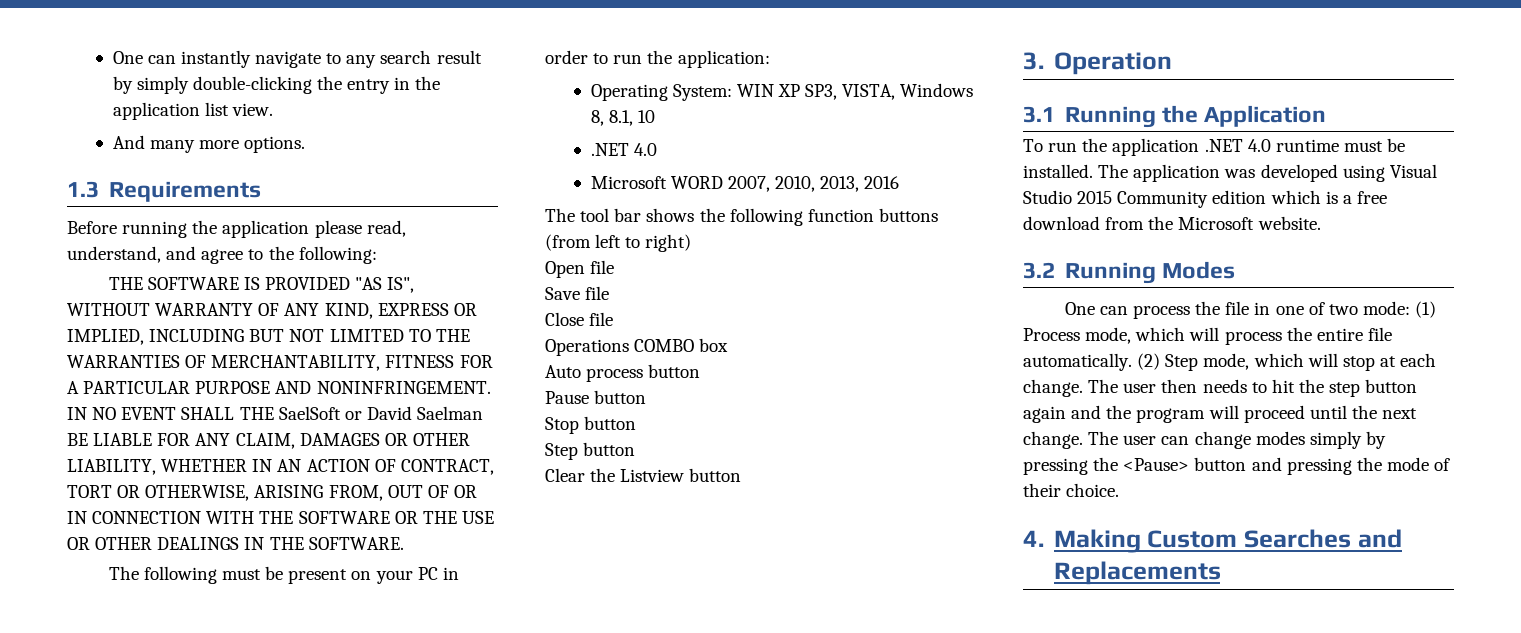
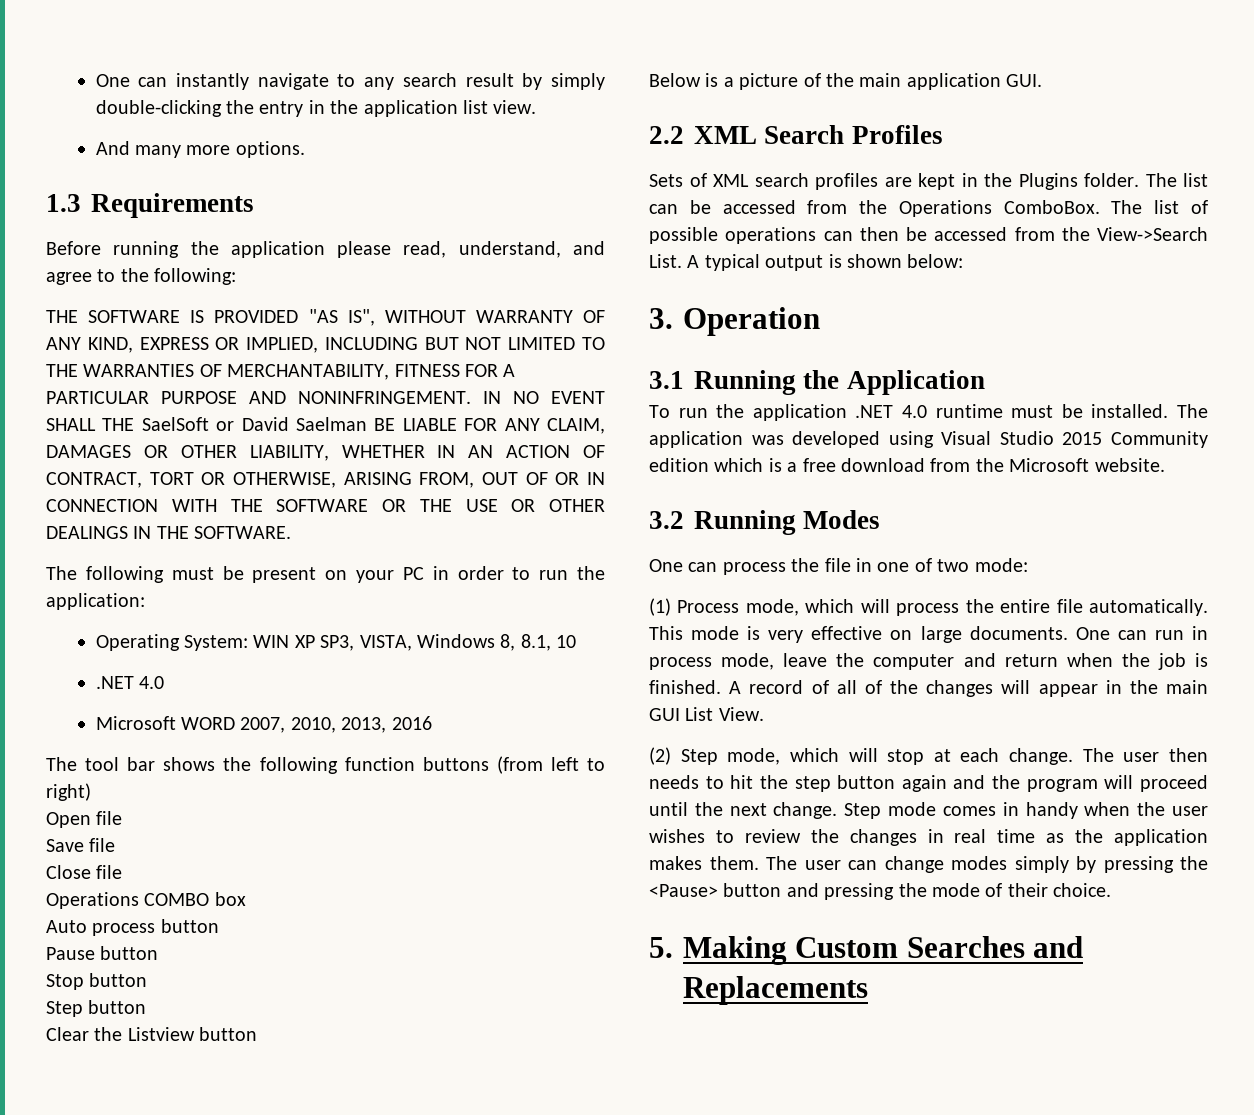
+ Below is a picture of the main application GUI.
+ 2.2 XML Search Profiles
+ Sets of XML search profiles are kept in the Plugins folder. The list can be accessed from the Operations ComboBox. The list of possible operations can then be accessed from the View->Search List. A typical output is shown below:
- One can process the file in one of two mode: (1) Process mode, which will process the entire file automatically. (2) Step mode, which will stop at each change.
+ One can process the file in one of two mode:
+ (1) Process mode, which will process the entire file automatically. This mode is very effective on large documents. One can run in process mode, leave the computer and return when the job is finished. A record of all of the changes will appear in the main GUI List View.
+ (2) Step mode, which will stop at each change.
+ Step mode comes in handy when the user wishes to review the changes in real time as the application makes them.
- 4. Making Custom Searches and Replacements
+ 5. Making Custom Searches and Replacements

